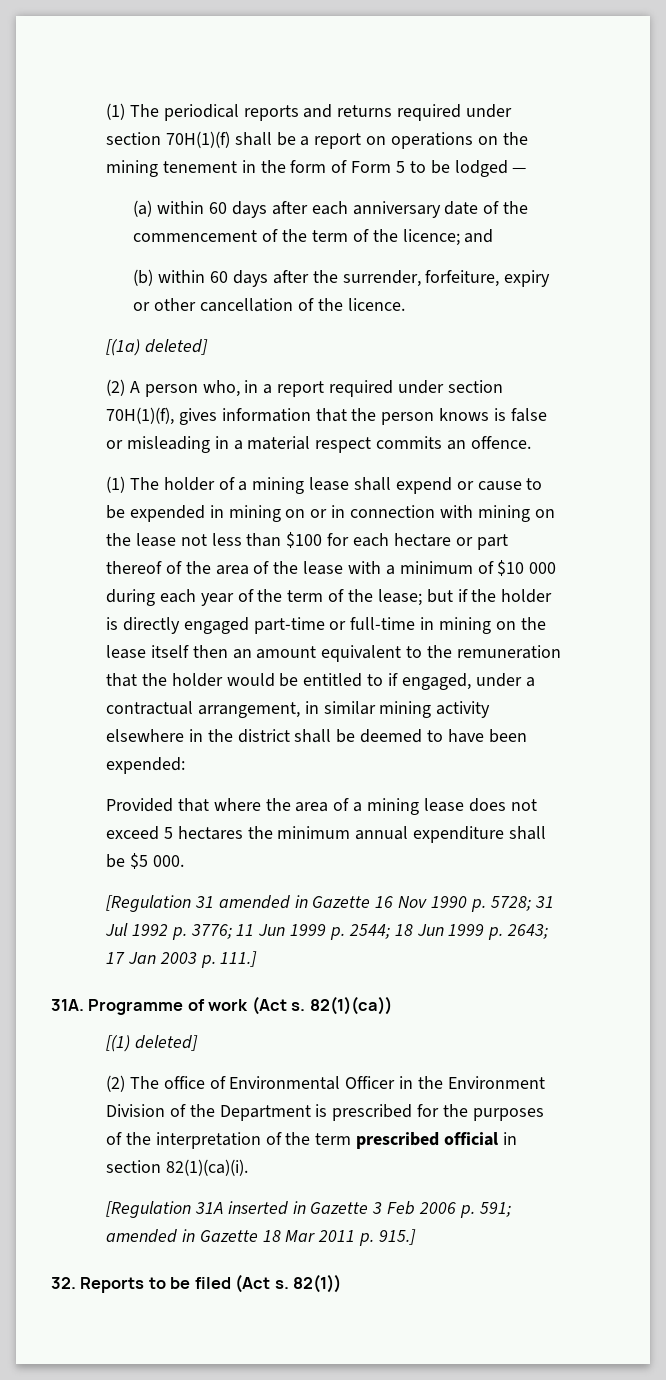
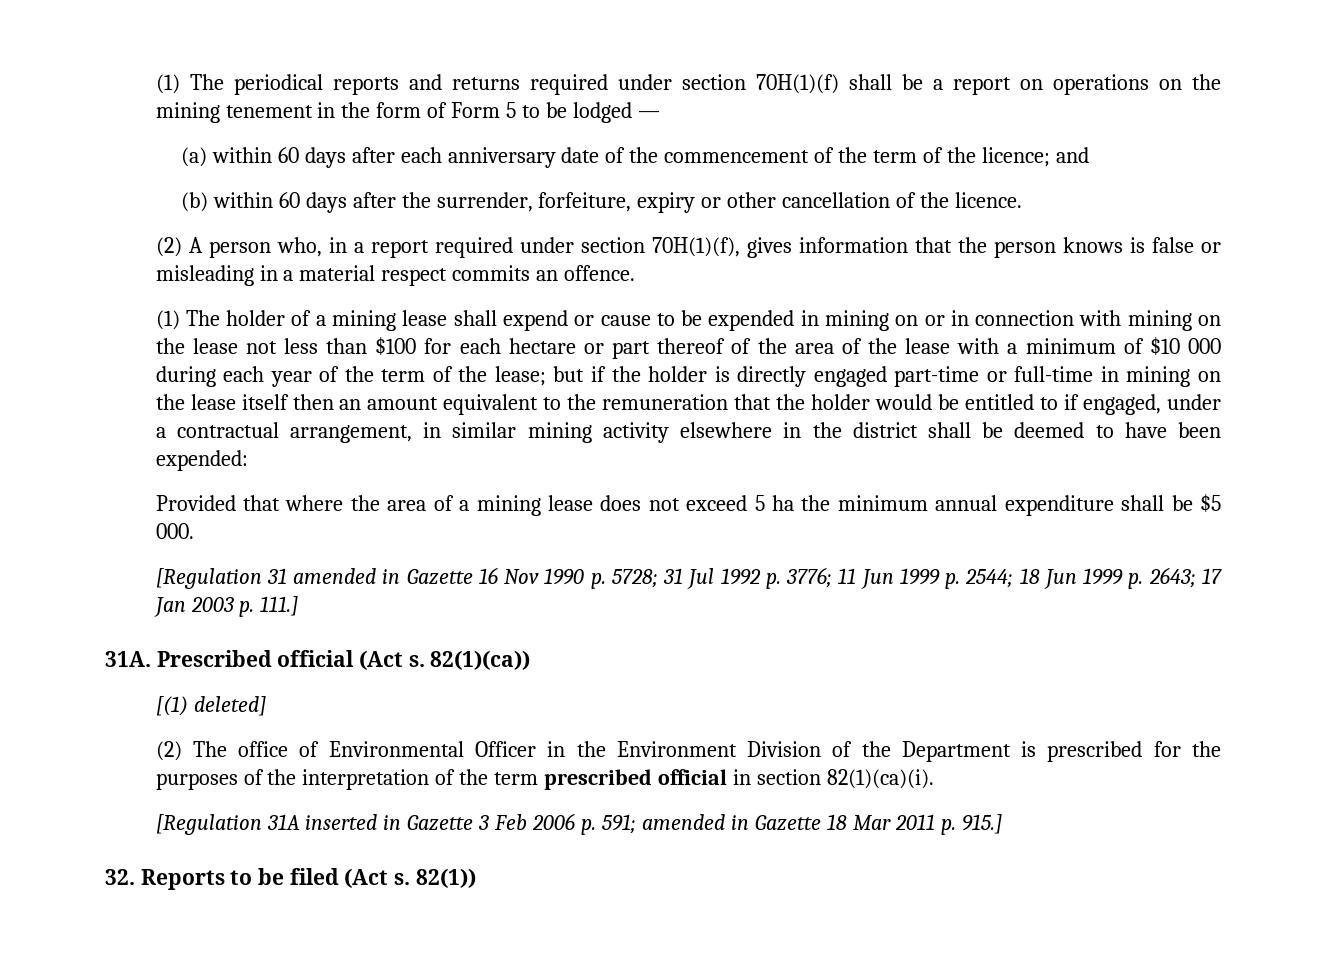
- [(1a) deleted]
- Provided that where the area of a mining lease does not exceed 5 hectares the minimum annual expenditure shall be $5 000.
+ Provided that where the area of a mining lease does not exceed 5 ha the minimum annual expenditure shall be $5 000.
- Programme of work (Act s.
+ Prescribed official (Act s.

